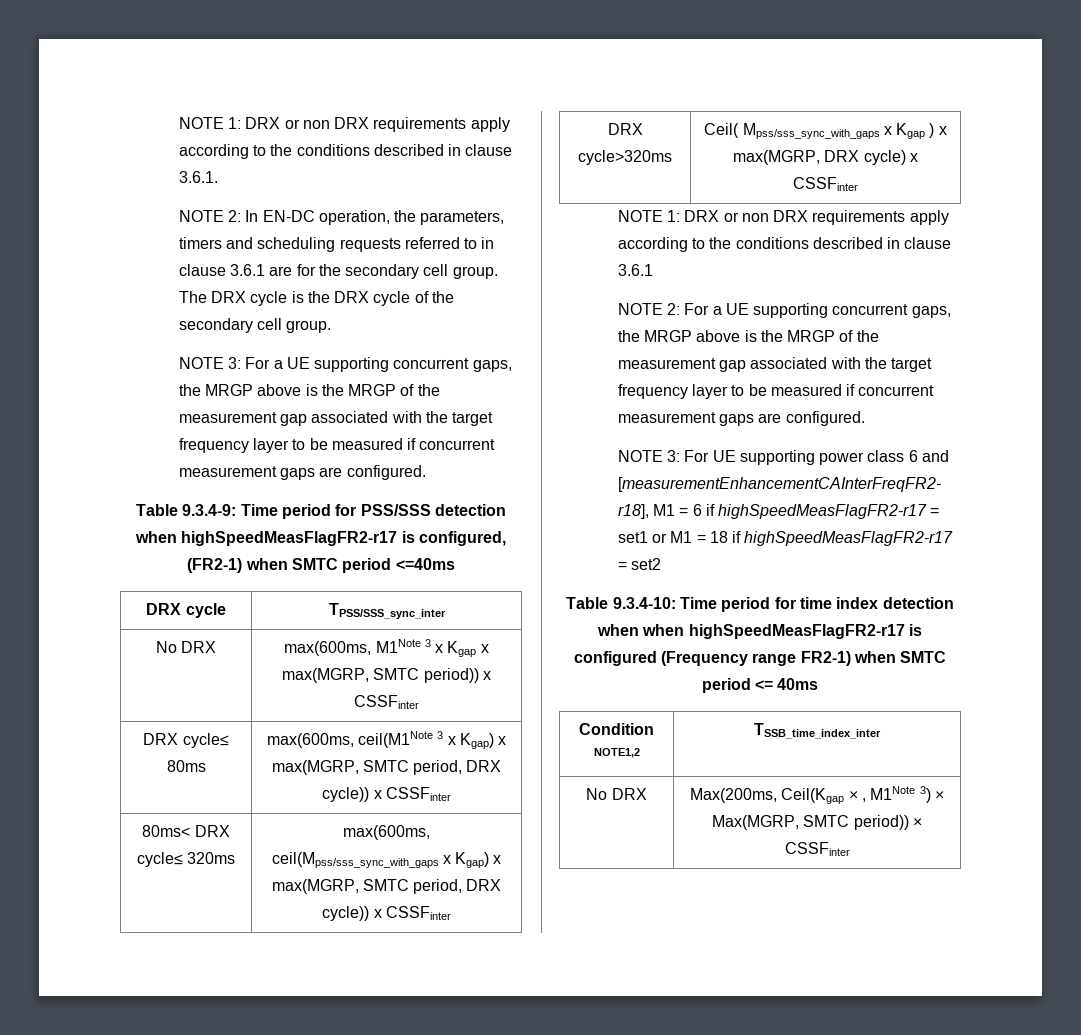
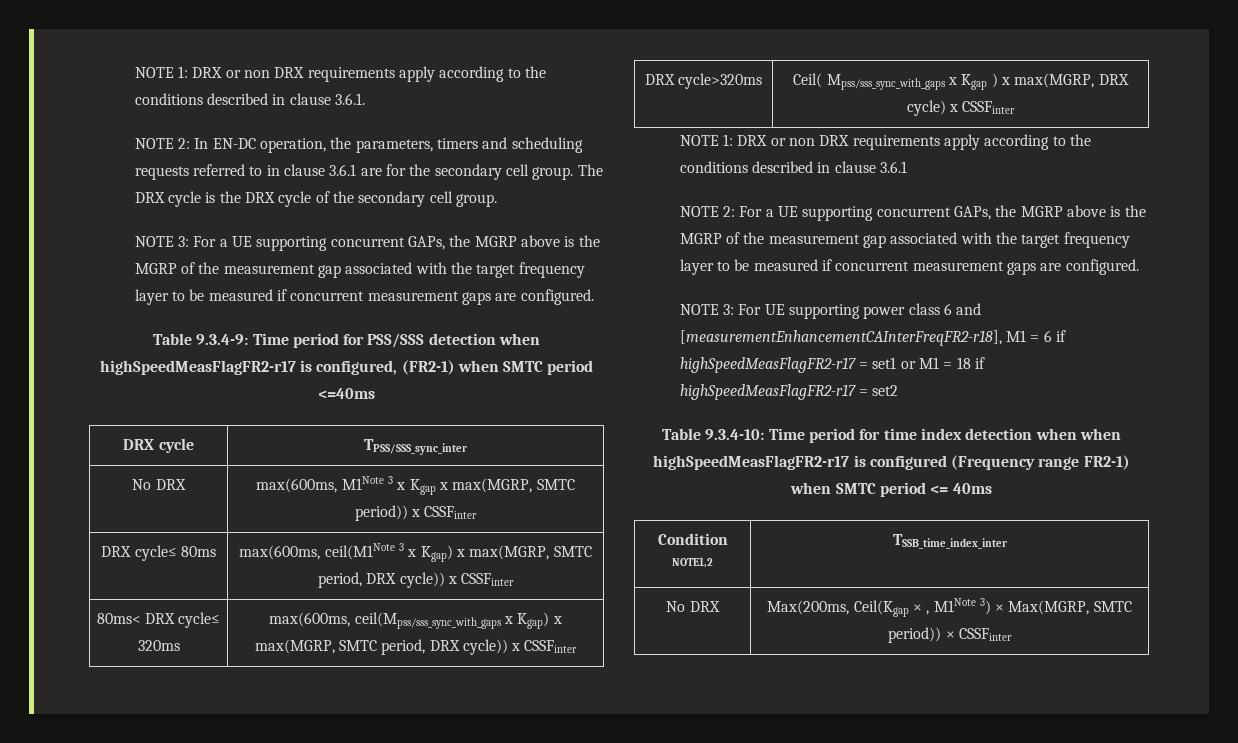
- NOTE 3: For a UE supporting concurrent gaps, the MRGP above is the MRGP of the measurement gap associated with the target frequency layer to be measured if concurrent measurement gaps are configured.
+ NOTE 3: For a UE supporting concurrent GAPs, the MGRP above is the MGRP of the measurement gap associated with the target frequency layer to be measured if concurrent measurement gaps are configured.
- NOTE 2: For a UE supporting concurrent gaps, the MRGP above is the MRGP of the measurement gap associated with the target frequency layer to be measured if concurrent measurement gaps are configured.
+ NOTE 2: For a UE supporting concurrent GAPs, the MGRP above is the MGRP of the measurement gap associated with the target frequency layer to be measured if concurrent measurement gaps are configured.

